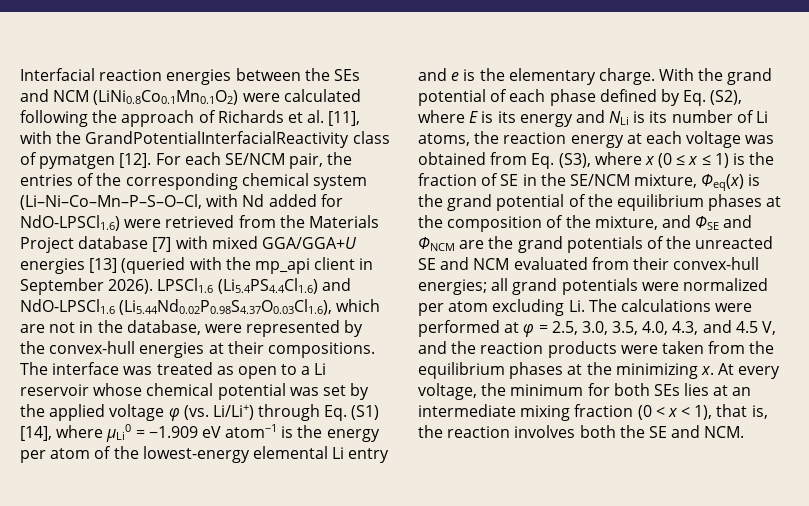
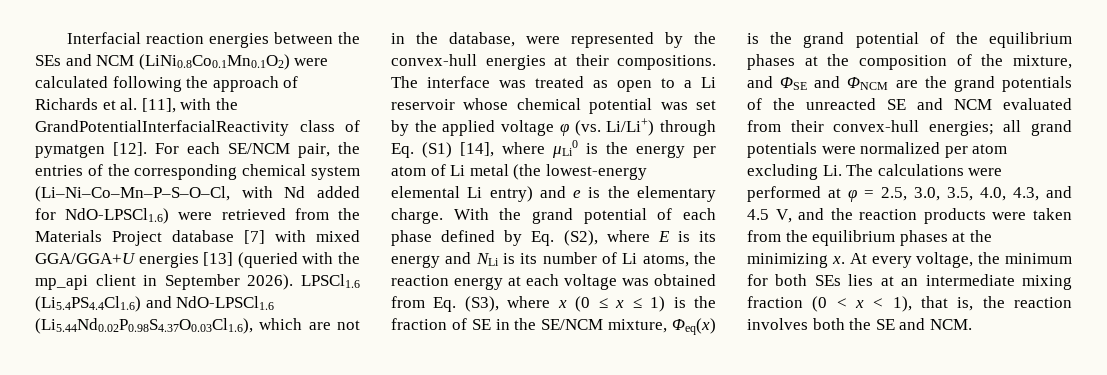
- The interface was treated as open to a Li reservoir whose chemical potential was set by the applied voltage φ (vs. Li/Li+) through Eq. (S1) [14], where μLi0 = −1.909 eV atom−1 is the energy per atom of the lowest-energy elemental Li entry and e is the elementary charge.
+ The interface was treated as open to a Li reservoir whose chemical potential was set by the applied voltage φ (vs. Li/Li+) through Eq. (S1) [14], where μLi0 is the energy per atom of Li metal (the lowest-energy elemental Li entry) and e is the elementary charge.

